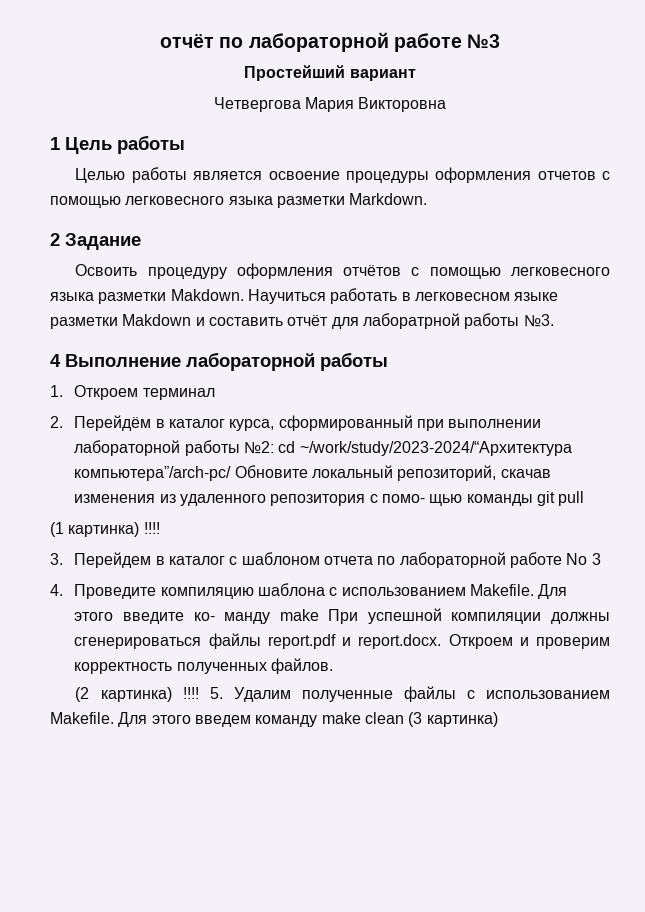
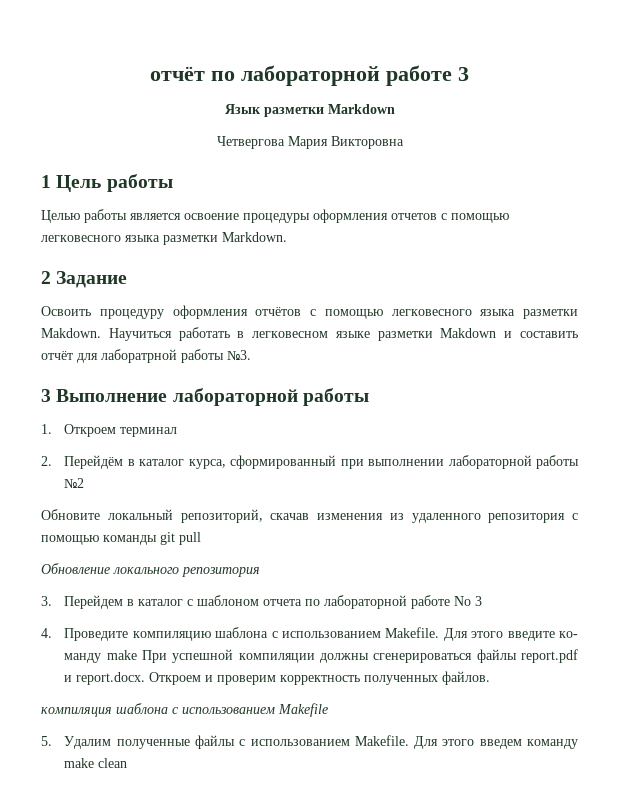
- отчёт по лабораторной работе №3
- Простейший вариант
+ отчёт по лабораторной работе 3
+ Язык разметки Markdown
- 4 Выполнение лабораторной работы
+ 3 Выполнение лабораторной работы
- 2. Перейдём в каталог курса, сформированный при выполнении лабораторной работы №2: cd ~/work/study/2023-2024/“Архитектура компьютера”/arch-pc/ Обновите локальный репозиторий, скачав изменения из удаленного репозитория с помо- щью команды git pull
+ 2. Перейдём в каталог курса, сформированный при выполнении лабораторной работы №2
+ Обновите локальный репозиторий, скачав изменения из удаленного репозитория с помощью команды git pull
- (1 картинка) !!!!
+ Обновление локального репозитория
- (2 картинка) !!!! 5. Удалим полученные файлы с использованием Makefile.
+ компиляция шаблона с использованием Makefile
+ 5. Удалим полученные файлы с использованием Makefile.
- Для этого введем команду make clean (3 картинка)
+ Для этого введем команду make clean

